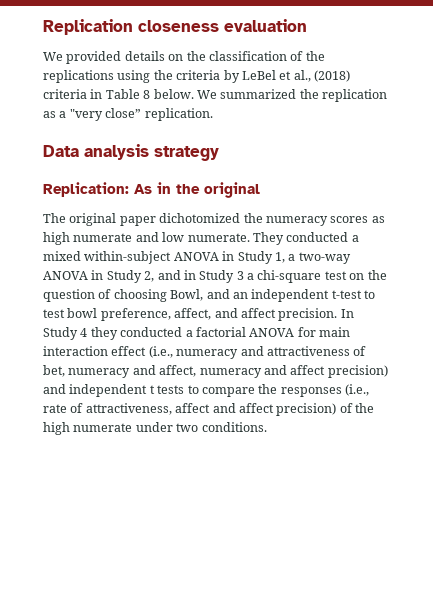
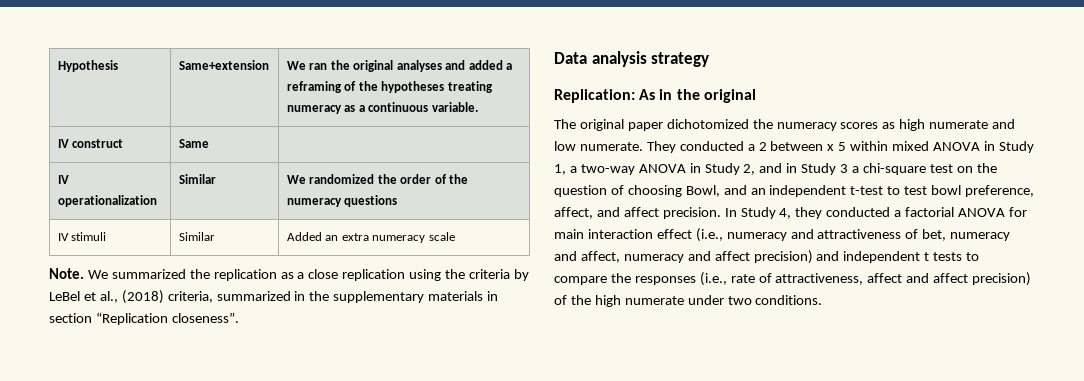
- Replication closeness evaluation
- We provided details on the classification of the replications using the criteria by LeBel et al., (2018) criteria in Table 8 below. We summarized the replication as a "very close” replication.
+ Hypothesis | Same+extension | We ran the original analyses and added a reframing of the hypotheses treating numeracy as a continuous variable.
+ IV construct | Same |
+ IV operationalization | Similar | We randomized the order of the numeracy questions
+ IV stimuli | Similar | Added an extra numeracy scale
+ Note. We summarized the replication as a close replication using the criteria by LeBel et al., (2018) criteria, summarized in the supplementary materials in section “Replication closeness”.
- They conducted a mixed within-subject ANOVA in Study 1, a two-way ANOVA in Study 2, and in Study 3 a chi-square test on the question of choosing Bowl, and an independent t-test to test bowl preference, affect, and affect precision.
+ They conducted a 2 between x 5 within mixed ANOVA in Study 1, a two-way ANOVA in Study 2, and in Study 3 a chi-square test on the question of choosing Bowl, and an independent t-test to test bowl preference, affect, and affect precision.
- In Study 4 they conducted a factorial ANOVA for main interaction effect (i.e., numeracy and attractiveness of bet, numeracy and affect, numeracy and affect precision) and independent t tests to compare the responses (i.e., rate of attractiveness, affect and affect precision) of the high numerate under two conditions.
+ In Study 4, they conducted a factorial ANOVA for main interaction effect (i.e., numeracy and attractiveness of bet, numeracy and affect, numeracy and affect precision) and independent t tests to compare the responses (i.e., rate of attractiveness, affect and affect precision) of the high numerate under two conditions.

